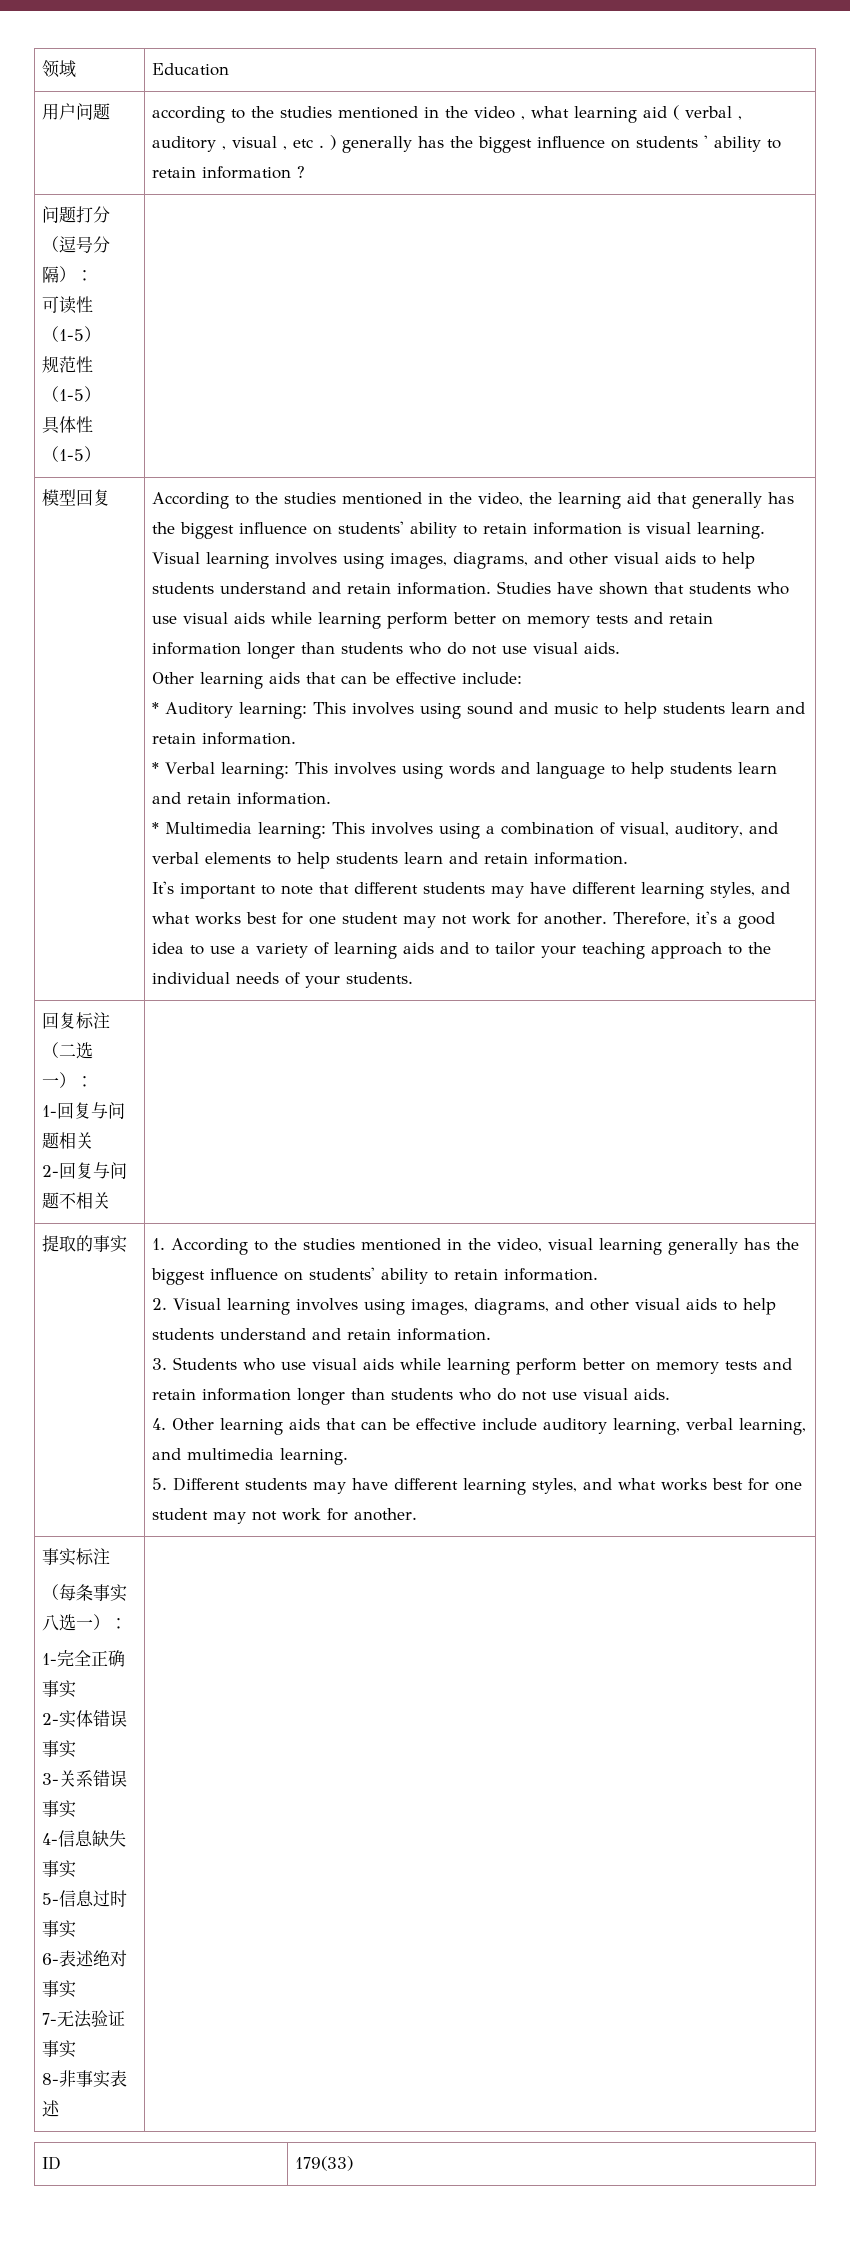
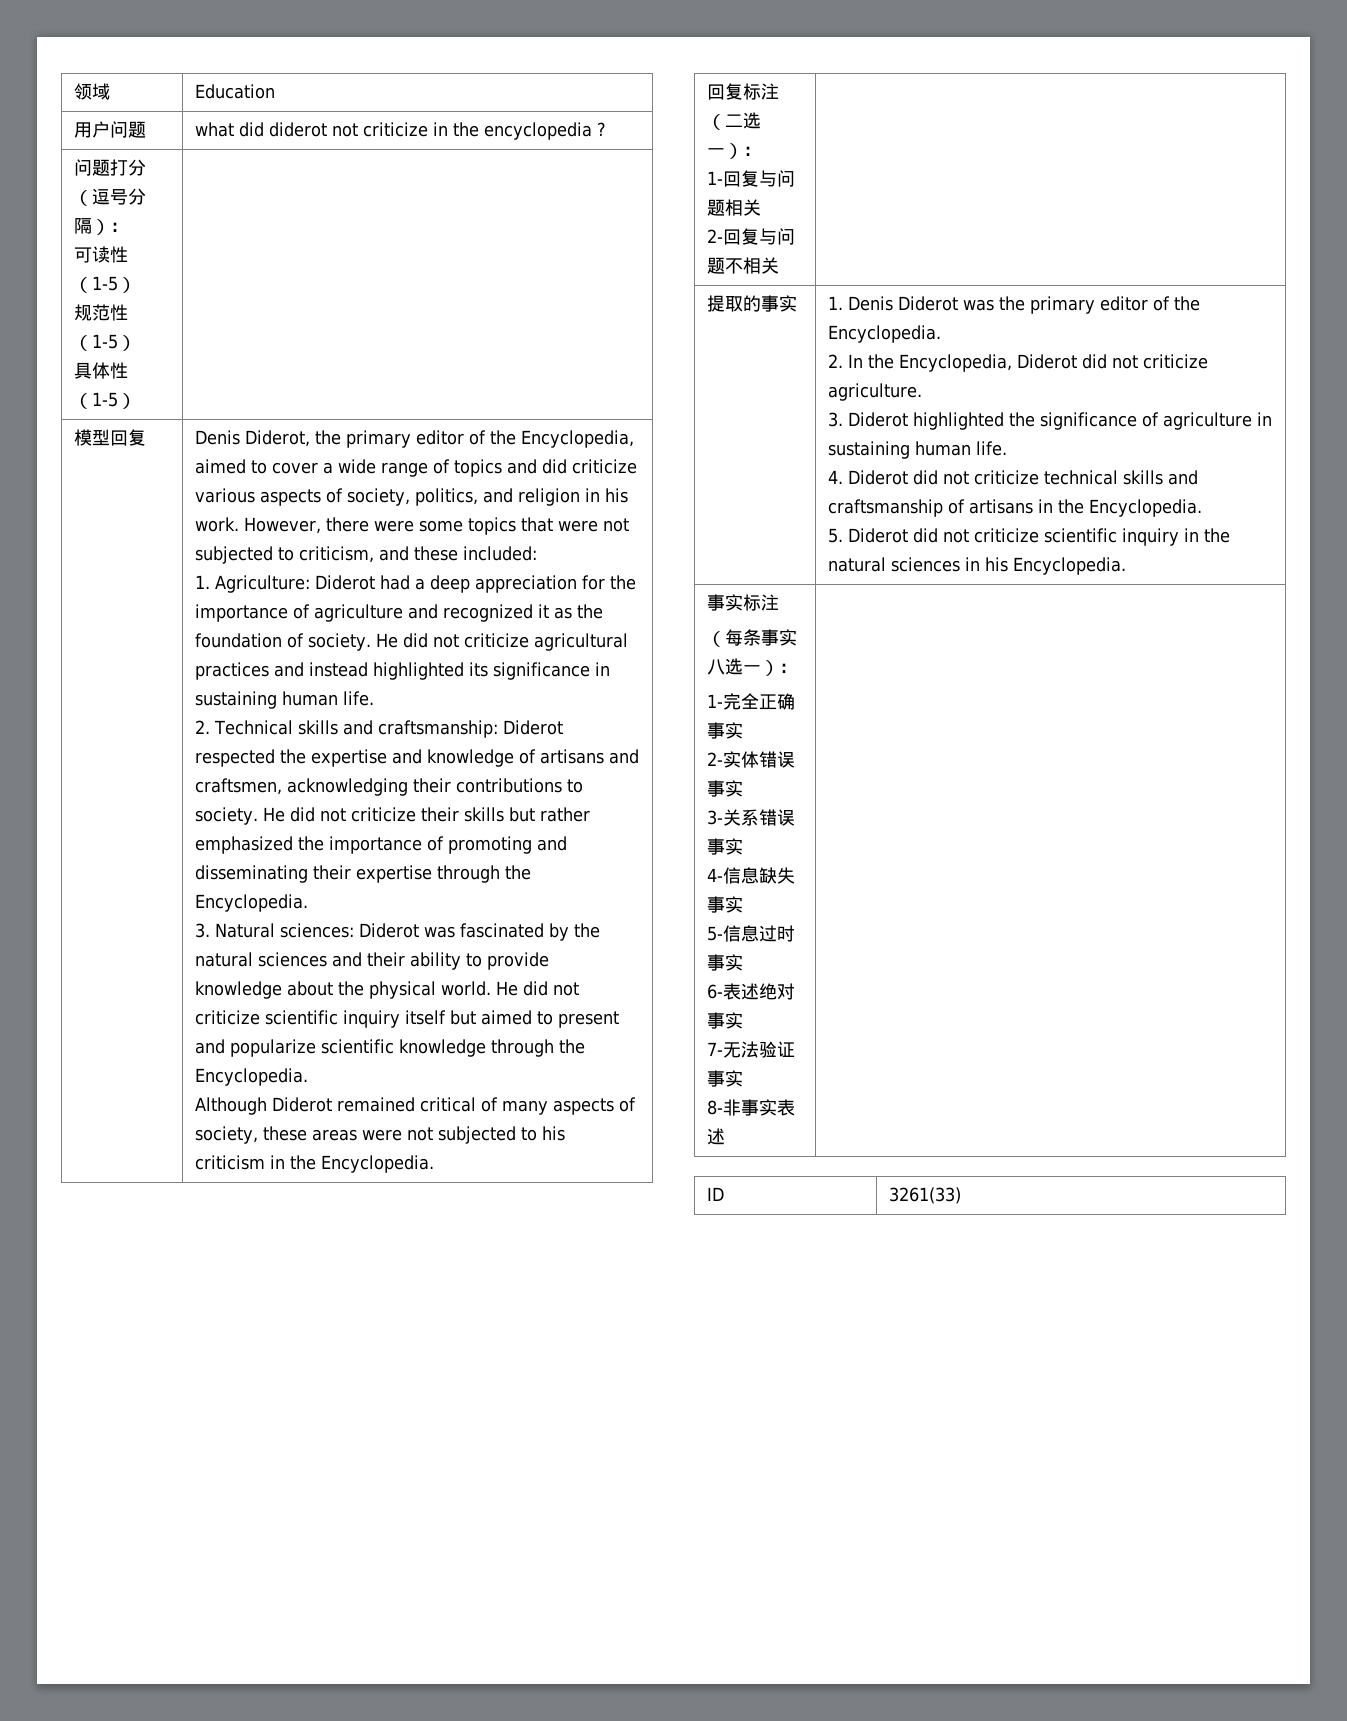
- 用户问题 | according to the studies mentioned in the video , what learning aid ( verbal , auditory , visual , etc . ) generally has the biggest influence on students ' ability to retain information ?
+ 用户问题 | what did diderot not criticize in the encyclopedia ?
- According to the studies mentioned in the video, the learning aid that generally has the biggest influence on students' ability to retain information is visual learning. Visual learning involves using images, diagrams, and other visual aids to help students understand and retain information. Studies have shown that students who use visual aids while learning perform better on memory tests and retain information longer than students who do not use visual aids.
- Other learning aids that can be effective include:
- * Auditory learning: This involves using sound and music to help students learn and retain information.
- * Verbal learning: This involves using words and language to help students learn and retain information.
- * Multimedia learning: This involves using a combination of visual, auditory, and verbal elements to help students learn and retain information.
- It's important to note that different students may have different learning styles, and what works best for one student may not work for another. Therefore, it's a good idea to use a variety of learning aids and to tailor your teaching approach to the individual needs of your students.
+ Denis Diderot, the primary editor of the Encyclopedia, aimed to cover a wide range of topics and did criticize various aspects of society, politics, and religion in his work. However, there were some topics that were not subjected to criticism, and these included:
+ 1. Agriculture: Diderot had a deep appreciation for the importance of agriculture and recognized it as the foundation of society. He did not criticize agricultural practices and instead highlighted its significance in sustaining human life.
+ 2. Technical skills and craftsmanship: Diderot respected the expertise and knowledge of artisans and craftsmen, acknowledging their contributions to society. He did not criticize their skills but rather emphasized the importance of promoting and disseminating their expertise through the Encyclopedia.
+ 3. Natural sciences: Diderot was fascinated by the natural sciences and their ability to provide knowledge about the physical world. He did not criticize scientific inquiry itself but aimed to present and popularize scientific knowledge through the Encyclopedia.
+ Although Diderot remained critical of many aspects of society, these areas were not subjected to his criticism in the Encyclopedia.
- 1. According to the studies mentioned in the video, visual learning generally has the biggest influence on students' ability to retain information.
- 2. Visual learning involves using images, diagrams, and other visual aids to help students understand and retain information.
- 3. Students who use visual aids while learning perform better on memory tests and retain information longer than students who do not use visual aids.
- 4. Other learning aids that can be effective include auditory learning, verbal learning, and multimedia learning.
- 5. Different students may have different learning styles, and what works best for one student may not work for another.
+ 1. Denis Diderot was the primary editor of the Encyclopedia.
+ 2. In the Encyclopedia, Diderot did not criticize agriculture.
+ 3. Diderot highlighted the significance of agriculture in sustaining human life.
+ 4. Diderot did not criticize technical skills and craftsmanship of artisans in the Encyclopedia.
+ 5. Diderot did not criticize scientific inquiry in the natural sciences in his Encyclopedia.
- ID | 179(33)
+ ID | 3261(33)

